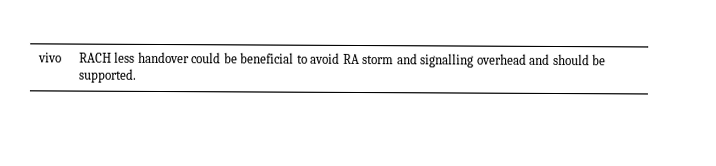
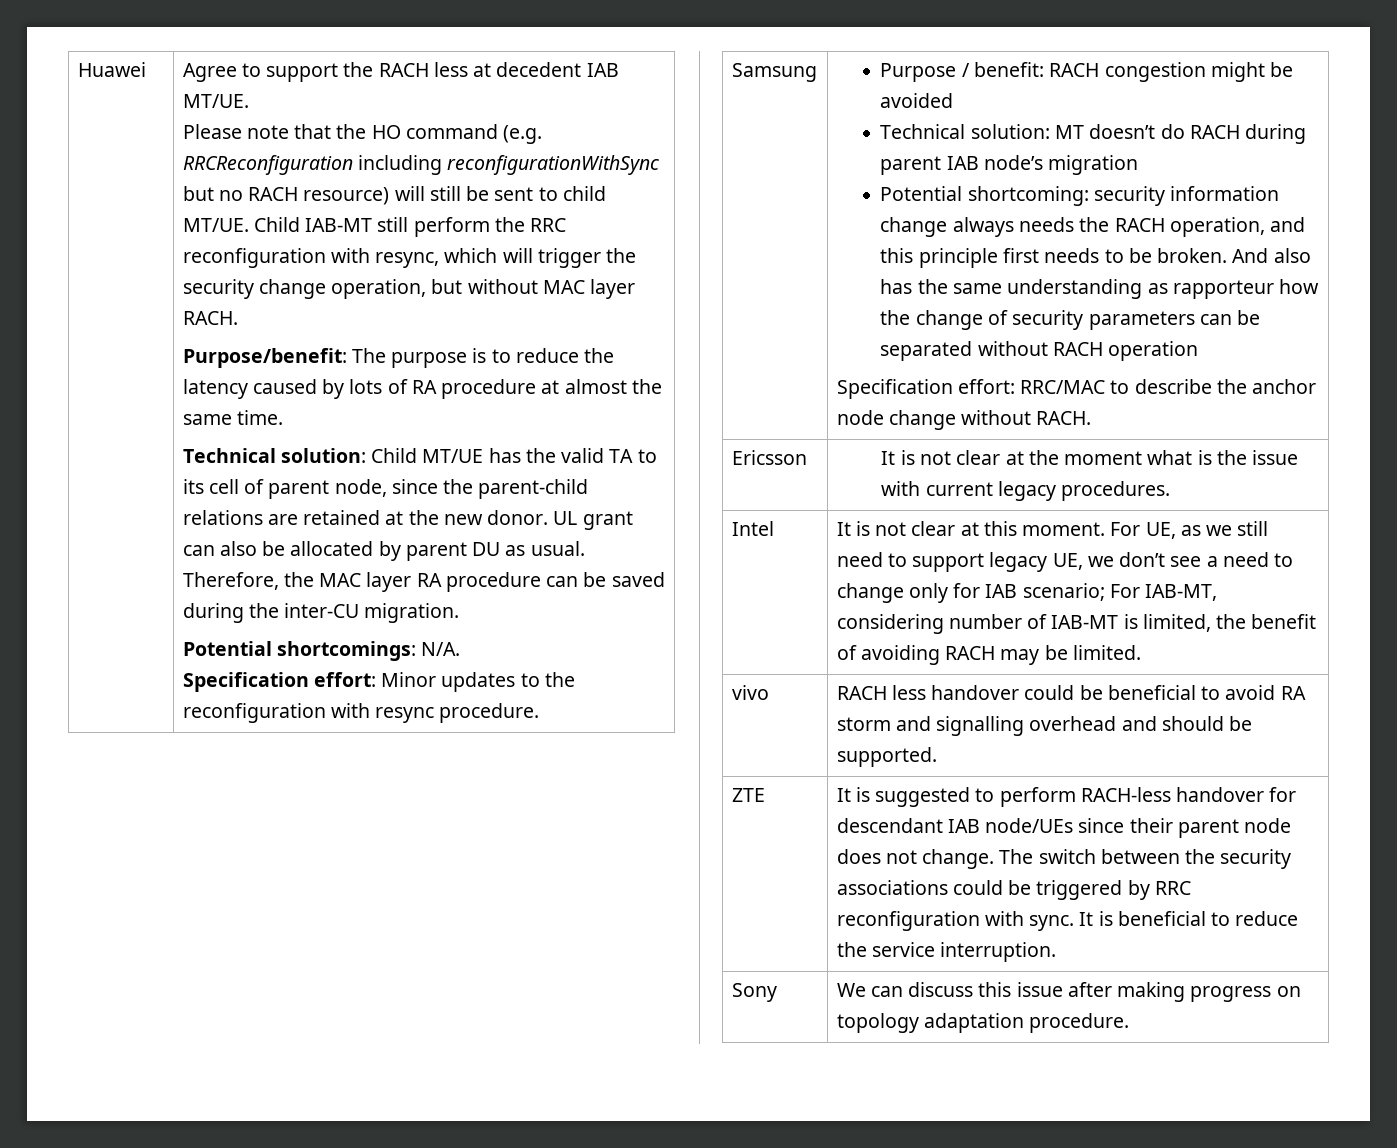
+ Huawei | Agree to support the RACH less at decedent IAB MT/UE.
+ Please note that the HO command (e.g. RRCReconfiguration including reconfigurationWithSync but no RACH resource) will still be sent to child MT/UE. Child IAB-MT still perform the RRC reconfiguration with resync, which will trigger the security change operation, but without MAC layer RACH.
+ Purpose/benefit: The purpose is to reduce the latency caused by lots of RA procedure at almost the same time.
+ Technical solution: Child MT/UE has the valid TA to its cell of parent node, since the parent-child relations are retained at the new donor. UL grant can also be allocated by parent DU as usual. Therefore, the MAC layer RA procedure can be saved during the inter-CU migration.
+ Potential shortcomings: N/A.
+ Specification effort: Minor updates to the reconfiguration with resync procedure.
+ Samsung | Purpose / benefit: RACH congestion might be avoided
+ Technical solution: MT doesn’t do RACH during parent IAB node’s migration
+ Potential shortcoming: security information change always needs the RACH operation, and this principle first needs to be broken. And also has the same understanding as rapporteur how the change of security parameters can be separated without RACH operation
+ Specification effort: RRC/MAC to describe the anchor node change without RACH.
+ Ericsson | It is not clear at the moment what is the issue with current legacy procedures.
+ Intel | It is not clear at this moment. For UE, as we still need to support legacy UE, we don’t see a need to change only for IAB scenario; For IAB-MT, considering number of IAB-MT is limited, the benefit of avoiding RACH may be limited.
+ ZTE | It is suggested to perform RACH-less handover for descendant IAB node/UEs since their parent node does not change. The switch between the security associations could be triggered by RRC reconfiguration with sync. It is beneficial to reduce the service interruption.
+ Sony | We can discuss this issue after making progress on topology adaptation procedure.

